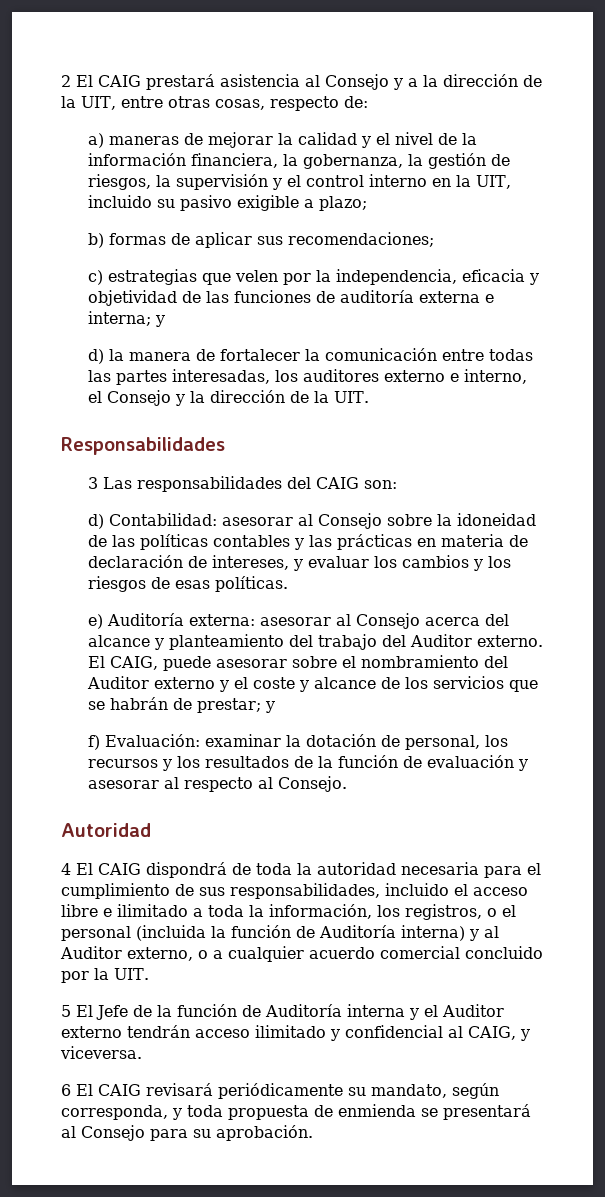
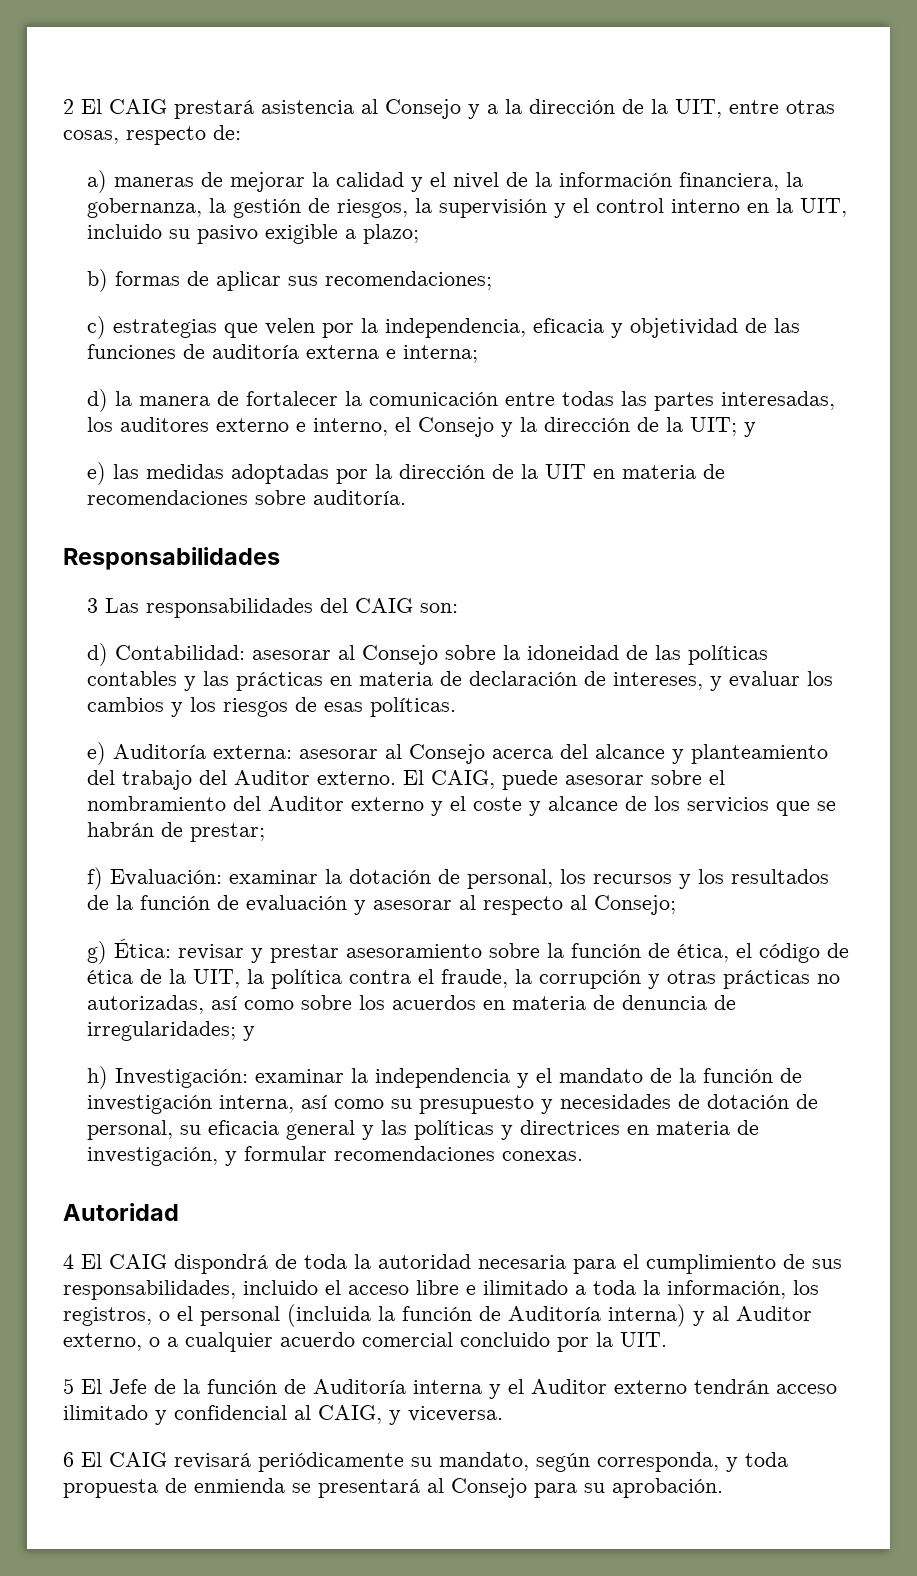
- c) estrategias que velen por la independencia, eficacia y objetividad de las funciones de auditoría externa e interna; y
+ c) estrategias que velen por la independencia, eficacia y objetividad de las funciones de auditoría externa e interna;
- d) la manera de fortalecer la comunicación entre todas las partes interesadas, los auditores externo e interno, el Consejo y la dirección de la UIT.
+ d) la manera de fortalecer la comunicación entre todas las partes interesadas, los auditores externo e interno, el Consejo y la dirección de la UIT; y
+ e) las medidas adoptadas por la dirección de la UIT en materia de recomendaciones sobre auditoría.
- El CAIG, puede asesorar sobre el nombramiento del Auditor externo y el coste y alcance de los servicios que se habrán de prestar; y
+ El CAIG, puede asesorar sobre el nombramiento del Auditor externo y el coste y alcance de los servicios que se habrán de prestar;
- f) Evaluación: examinar la dotación de personal, los recursos y los resultados de la función de evaluación y asesorar al respecto al Consejo.
+ f) Evaluación: examinar la dotación de personal, los recursos y los resultados de la función de evaluación y asesorar al respecto al Consejo;
+ g) Ética: revisar y prestar asesoramiento sobre la función de ética, el código de ética de la UIT, la política contra el fraude, la corrupción y otras prácticas no autorizadas, así como sobre los acuerdos en materia de denuncia de irregularidades; y
+ h) Investigación: examinar la independencia y el mandato de la función de investigación interna, así como su presupuesto y necesidades de dotación de personal, su eficacia general y las políticas y directrices en materia de investigación, y formular recomendaciones conexas.

